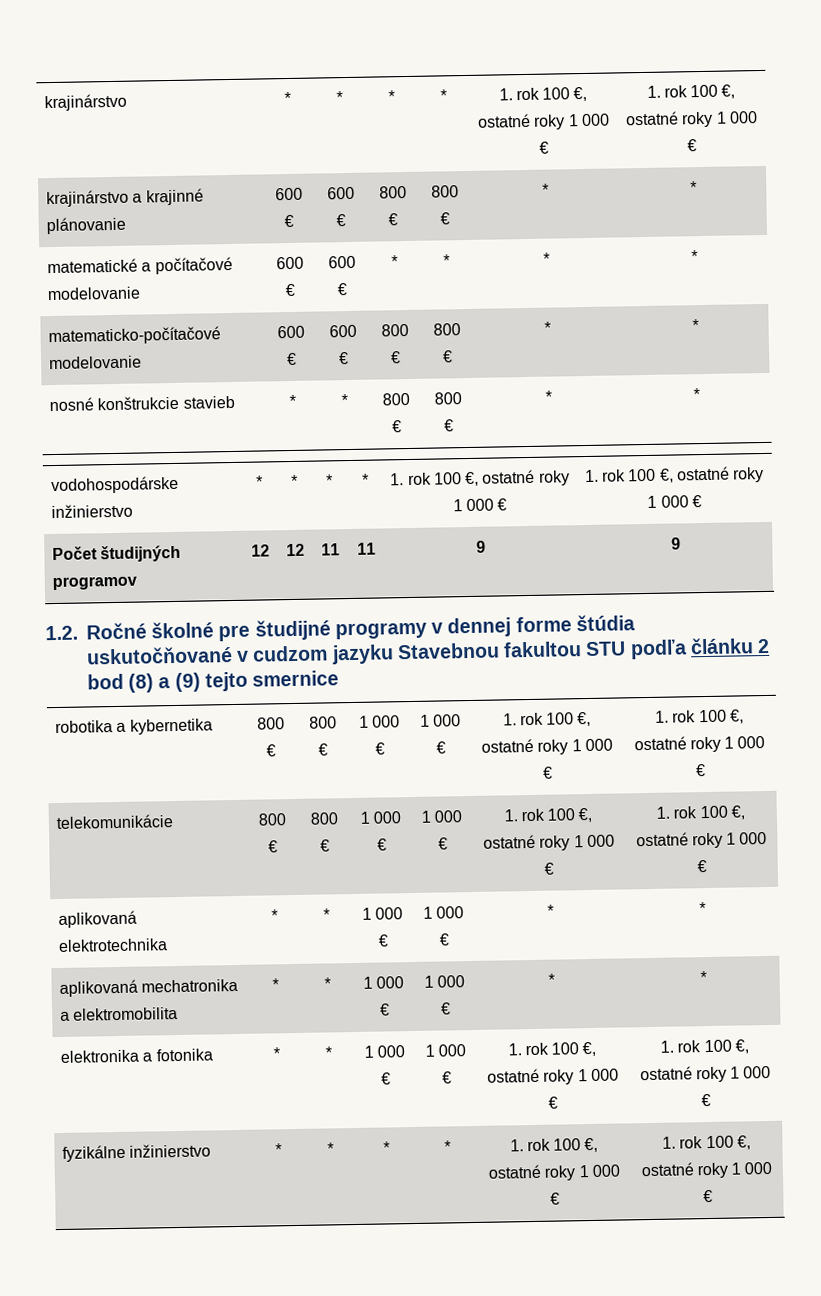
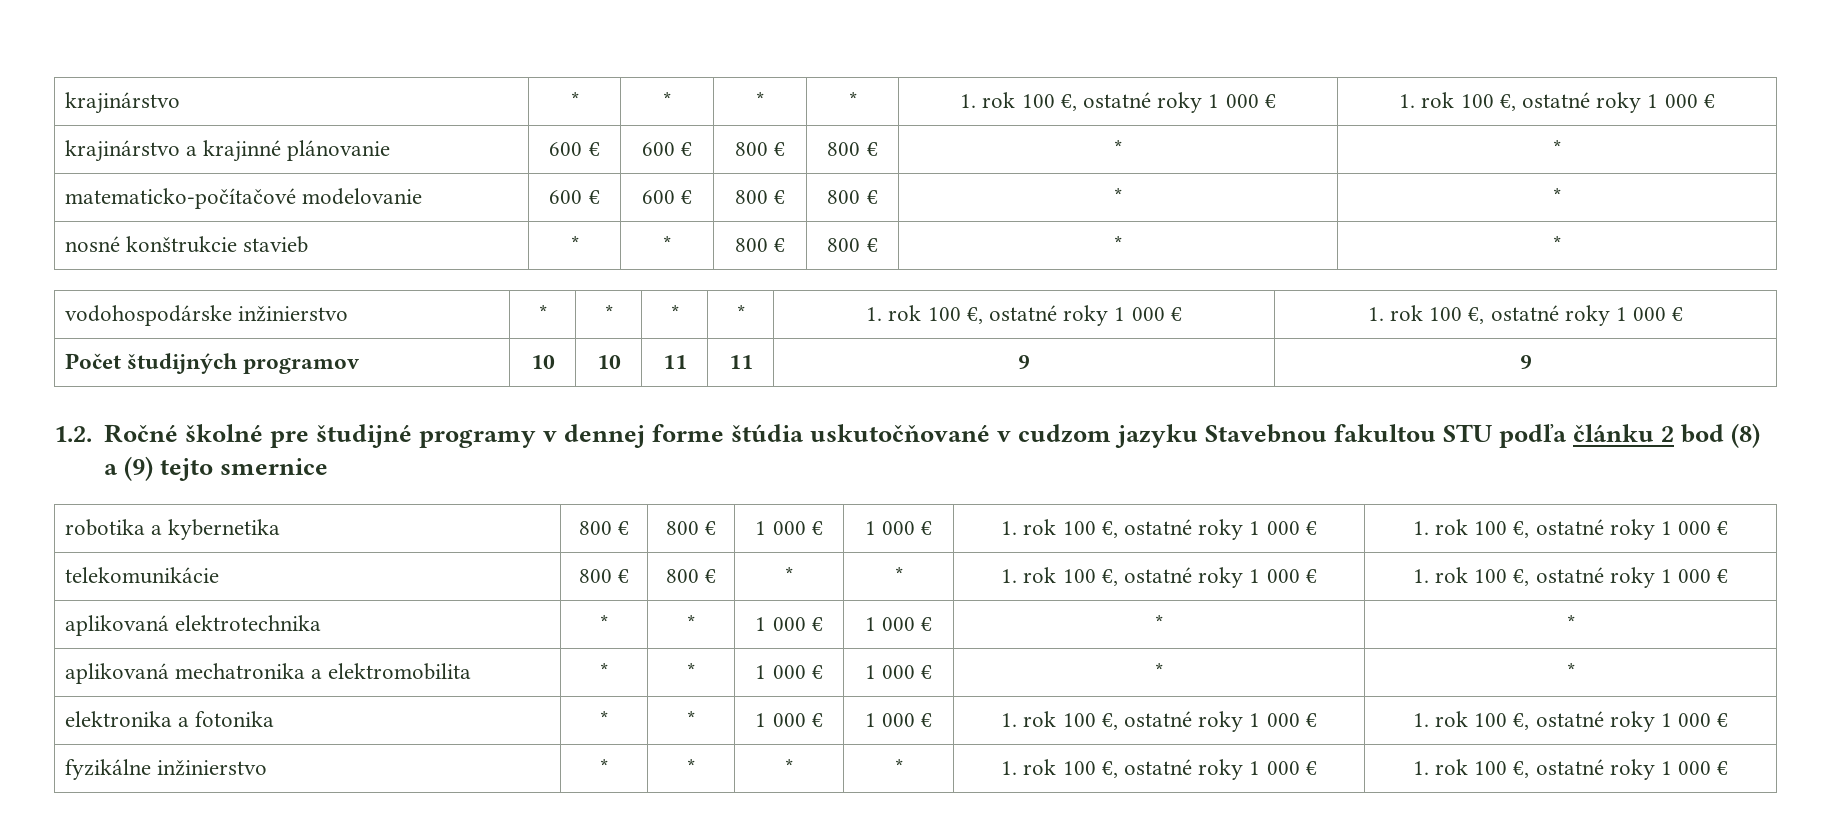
- matematické a počítačové modelovanie | 600 € | 600 € | * | * | * | *
- Počet študijných programov | 12 | 12 | 11 | 11 | 9 | 9
+ Počet študijných programov | 10 | 10 | 11 | 11 | 9 | 9
- telekomunikácie | 800 € | 800 € | 1 000 € | 1 000 € | 1. rok 100 €, ostatné roky 1 000 € | 1. rok 100 €, ostatné roky 1 000 €
+ telekomunikácie | 800 € | 800 € | * | * | 1. rok 100 €, ostatné roky 1 000 € | 1. rok 100 €, ostatné roky 1 000 €

